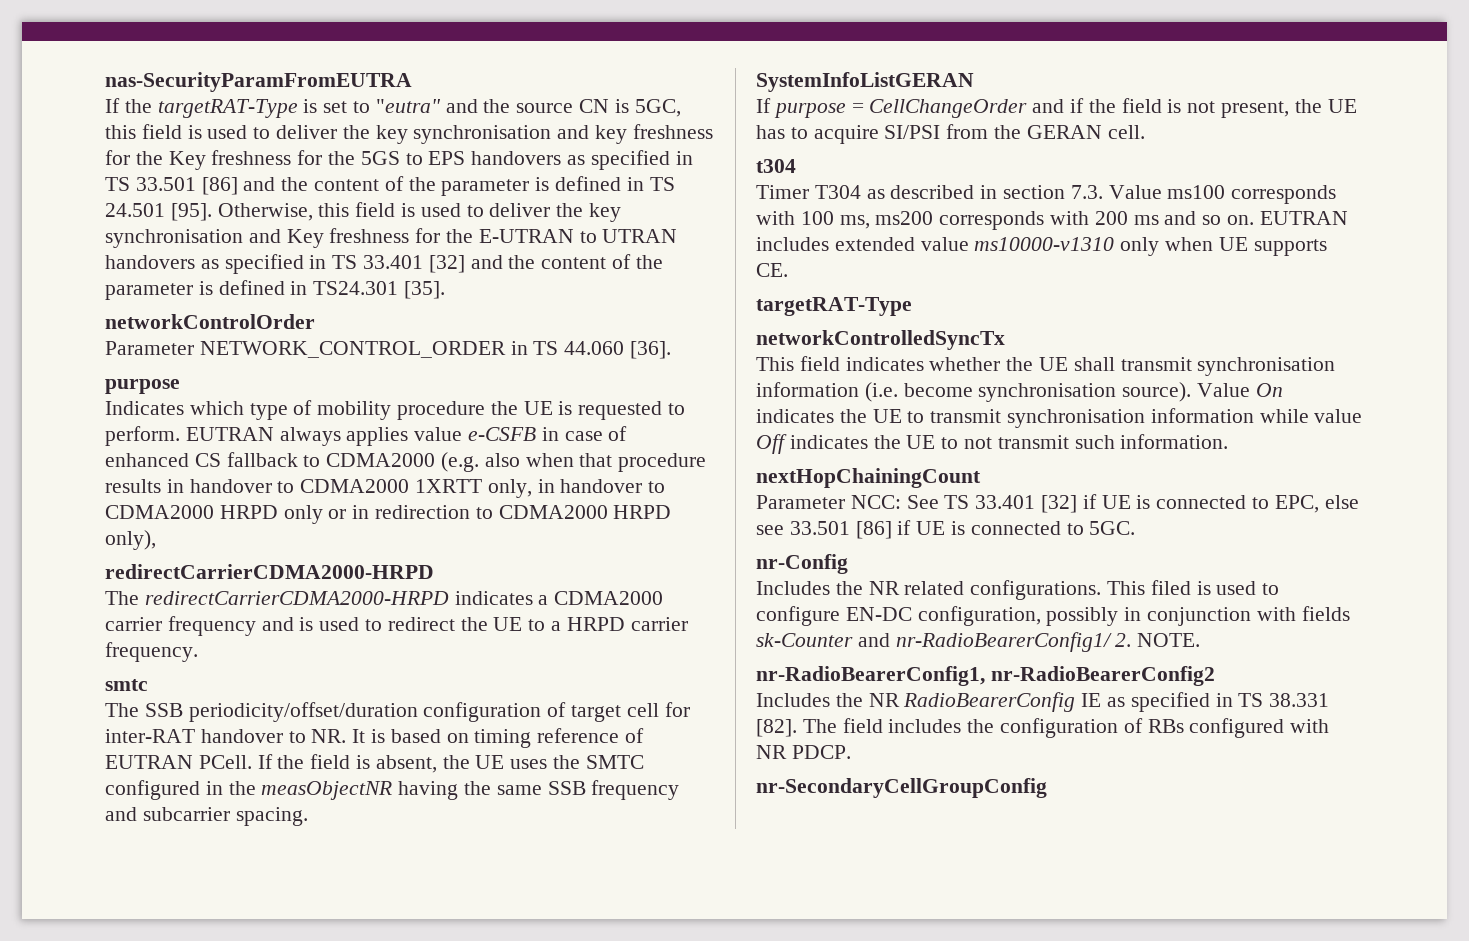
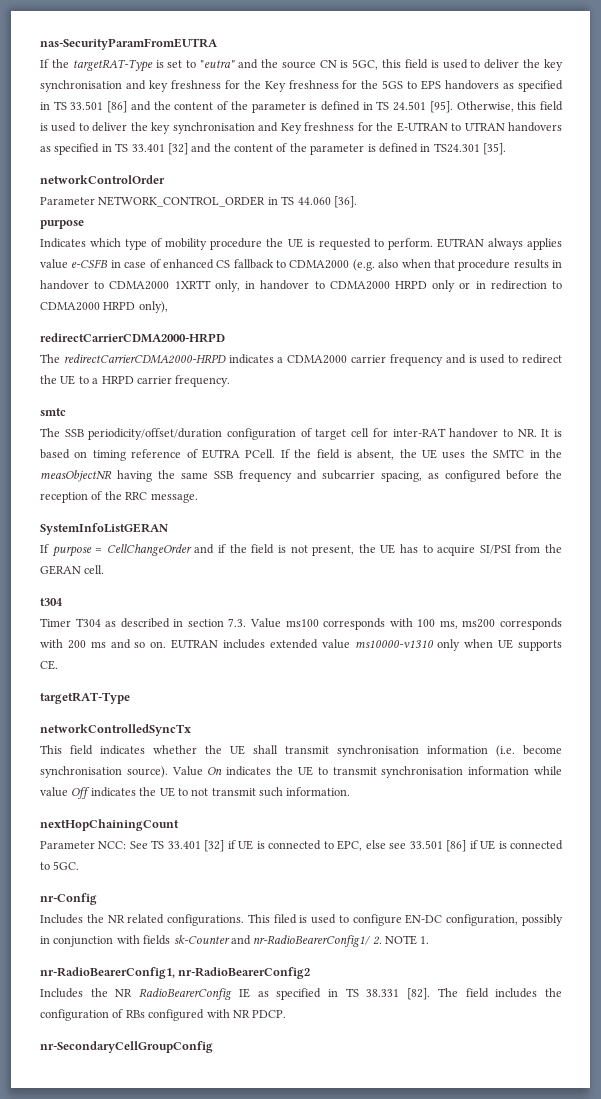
- The SSB periodicity/offset/duration configuration of target cell for inter-RAT handover to NR. It is based on timing reference of EUTRAN PCell.
+ The SSB periodicity/offset/duration configuration of target cell for inter-RAT handover to NR. It is based on timing reference of EUTRA PCell.
- If the field is absent, the UE uses the SMTC configured in the measObjectNR having the same SSB frequency and subcarrier spacing.
+ If the field is absent, the UE uses the SMTC in the measObjectNR having the same SSB frequency and subcarrier spacing, as configured before the reception of the RRC message.
- This filed is used to configure EN-DC configuration, possibly in conjunction with fields sk-Counter and nr-RadioBearerConfig1/ 2. NOTE.
+ This filed is used to configure EN-DC configuration, possibly in conjunction with fields sk-Counter and nr-RadioBearerConfig1/ 2. NOTE 1.

